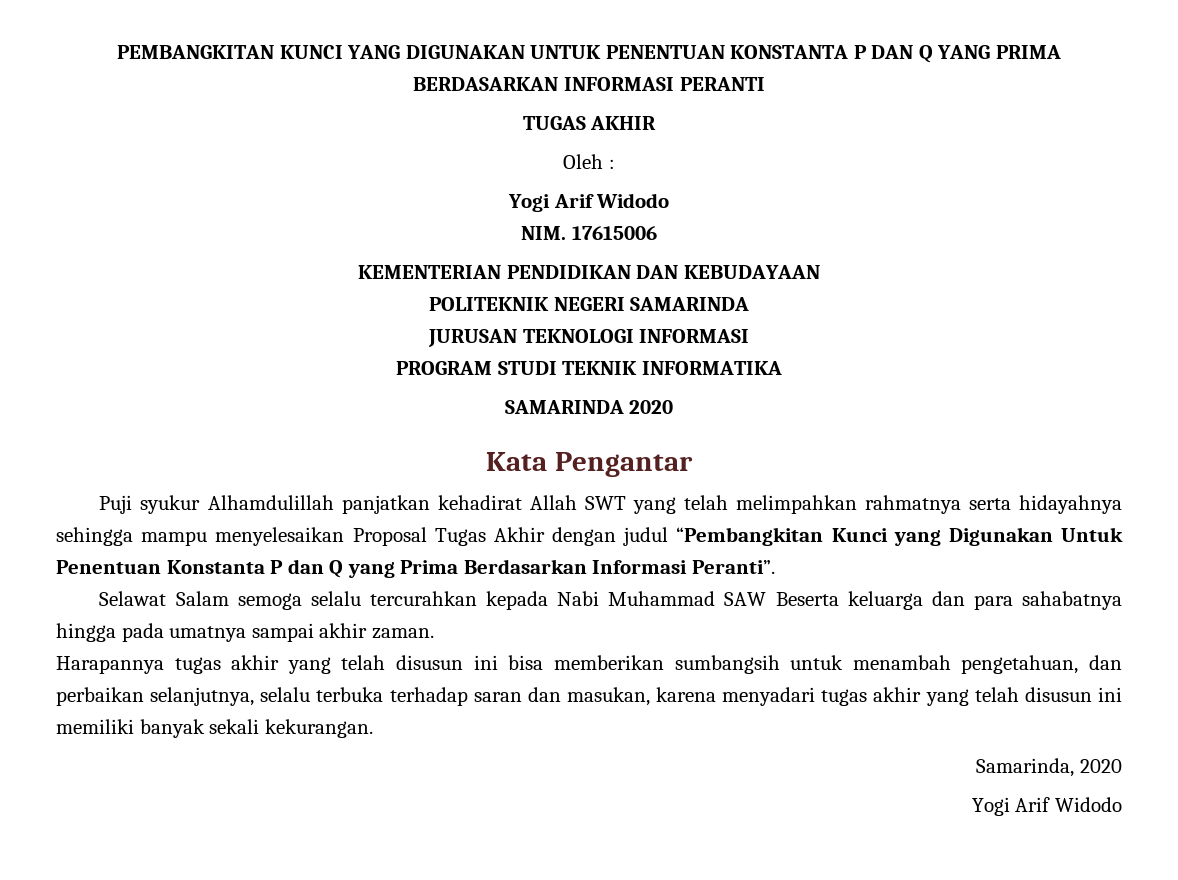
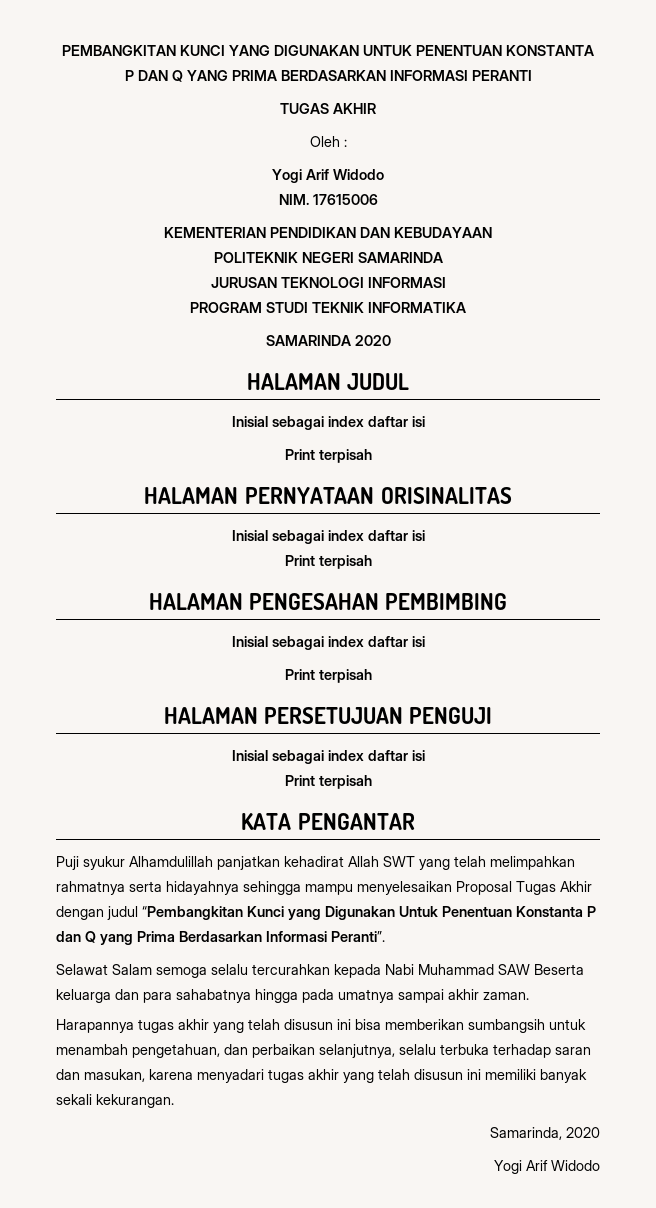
- Kata Pengantar
+ HALAMAN JUDUL
+ Inisial sebagai index daftar isi
+ Print terpisah
+ HALAMAN PERNYATAAN ORISINALITAS
+ Inisial sebagai index daftar isi
+ Print terpisah
+ HALAMAN PENGESAHAN PEMBIMBING
+ Inisial sebagai index daftar isi
+ Print terpisah
+ HALAMAN PERSETUJUAN PENGUJI
+ Inisial sebagai index daftar isi
+ Print terpisah
+ KATA PENGANTAR

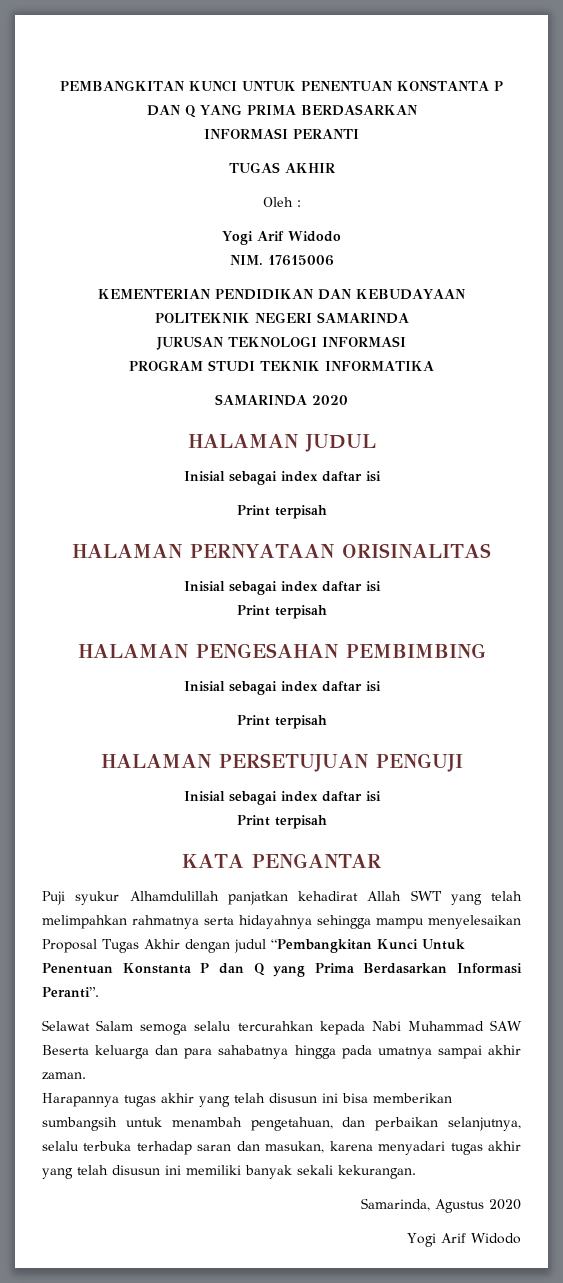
- PEMBANGKITAN KUNCI YANG DIGUNAKAN UNTUK PENENTUAN KONSTANTA P DAN Q YANG PRIMA BERDASARKAN INFORMASI PERANTI
+ PEMBANGKITAN KUNCI UNTUK PENENTUAN KONSTANTA P DAN Q YANG PRIMA BERDASARKAN
+ INFORMASI PERANTI
- Puji syukur Alhamdulillah panjatkan kehadirat Allah SWT yang telah melimpahkan rahmatnya serta hidayahnya sehingga mampu menyelesaikan Proposal Tugas Akhir dengan judul “Pembangkitan Kunci yang Digunakan Untuk Penentuan Konstanta P dan Q yang Prima Berdasarkan Informasi Peranti”.
+ Puji syukur Alhamdulillah panjatkan kehadirat Allah SWT yang telah melimpahkan rahmatnya serta hidayahnya sehingga mampu menyelesaikan Proposal Tugas Akhir dengan judul “Pembangkitan Kunci Untuk Penentuan Konstanta P dan Q yang Prima Berdasarkan Informasi Peranti”.
- Samarinda, 2020
+ Samarinda, Agustus 2020

